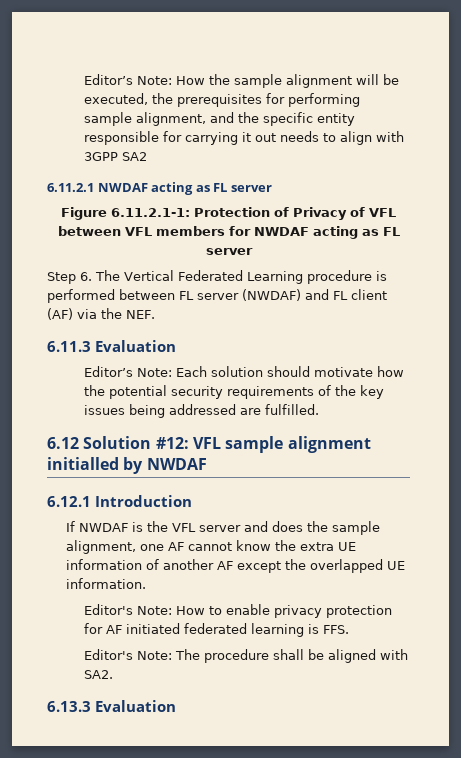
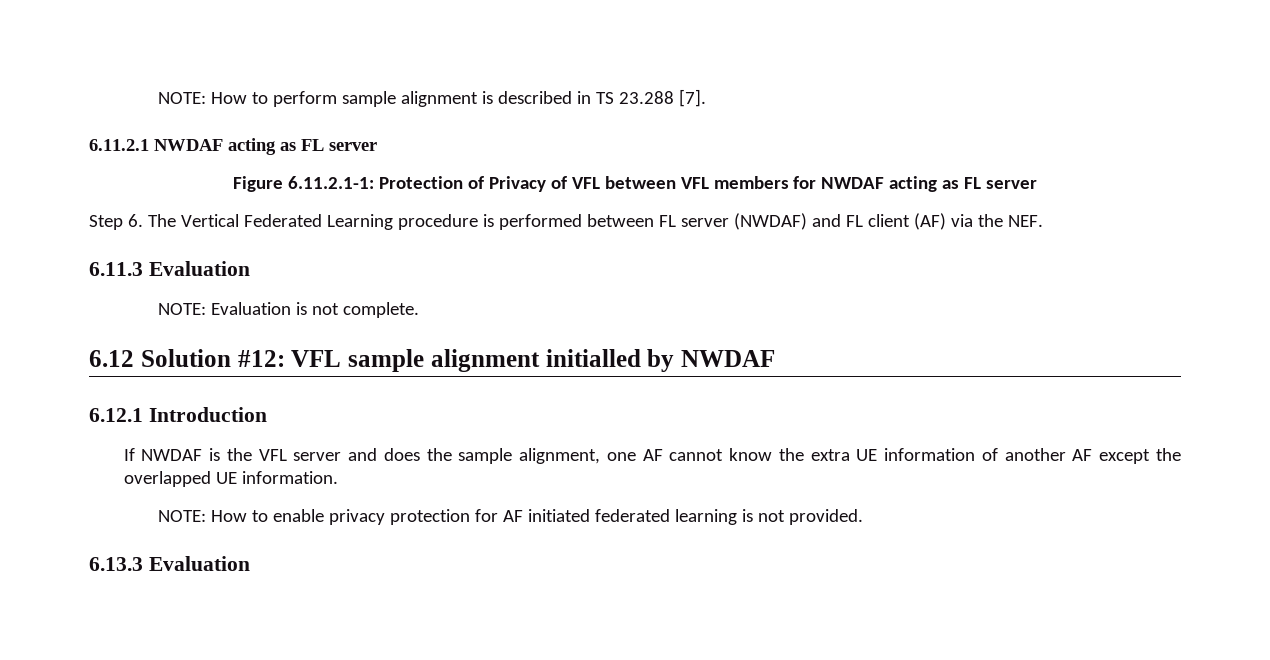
- Editor’s Note: How the sample alignment will be executed, the prerequisites for performing sample alignment, and the specific entity responsible for carrying it out needs to align with 3GPP SA2
+ NOTE: How to perform sample alignment is described in TS 23.288 [7].
- Editor’s Note: Each solution should motivate how the potential security requirements of the key issues being addressed are fulfilled.
+ NOTE: Evaluation is not complete.
- Editor's Note: How to enable privacy protection for AF initiated federated learning is FFS.
- Editor's Note: The procedure shall be aligned with SA2.
+ NOTE: How to enable privacy protection for AF initiated federated learning is not provided.

